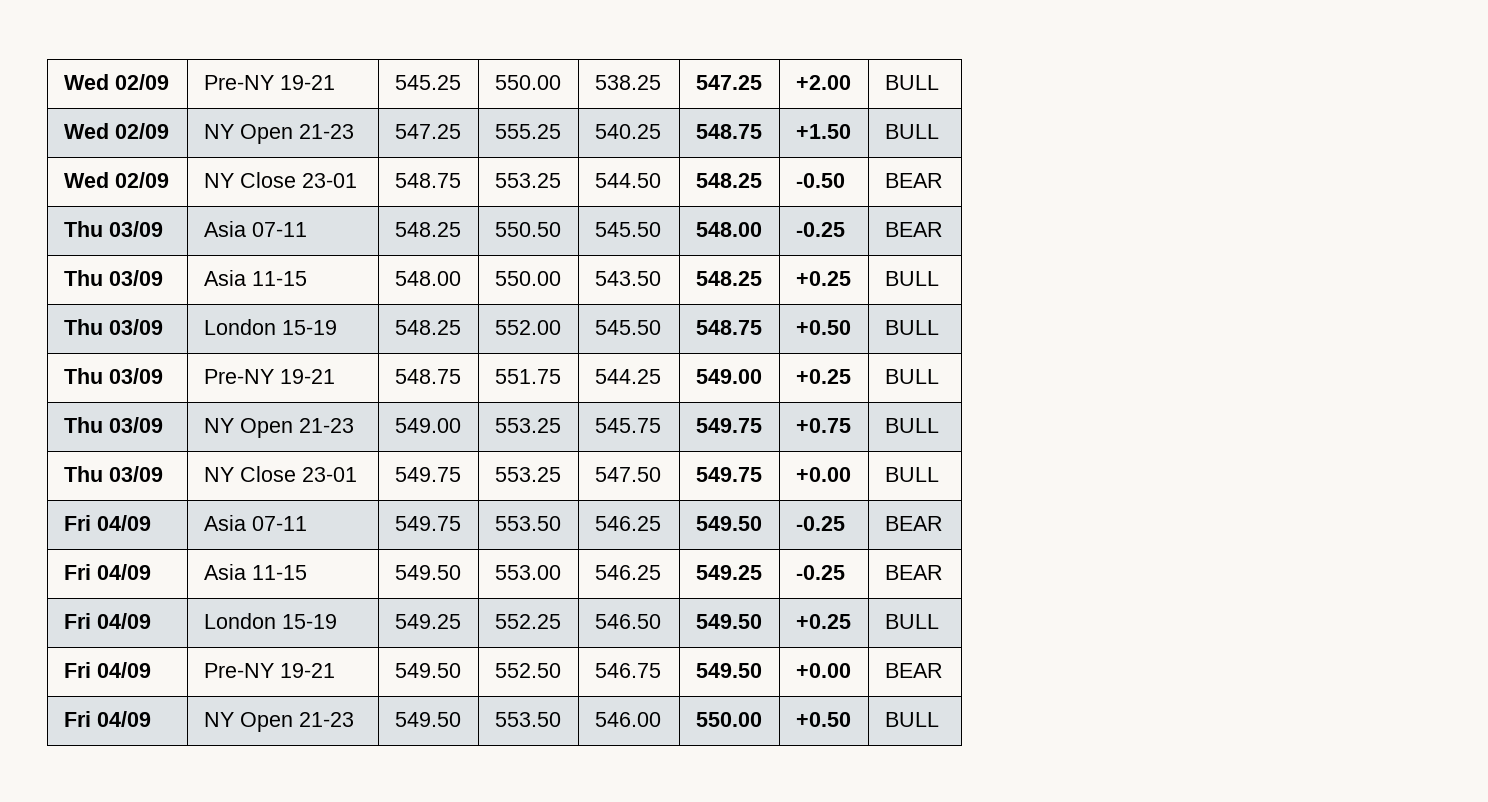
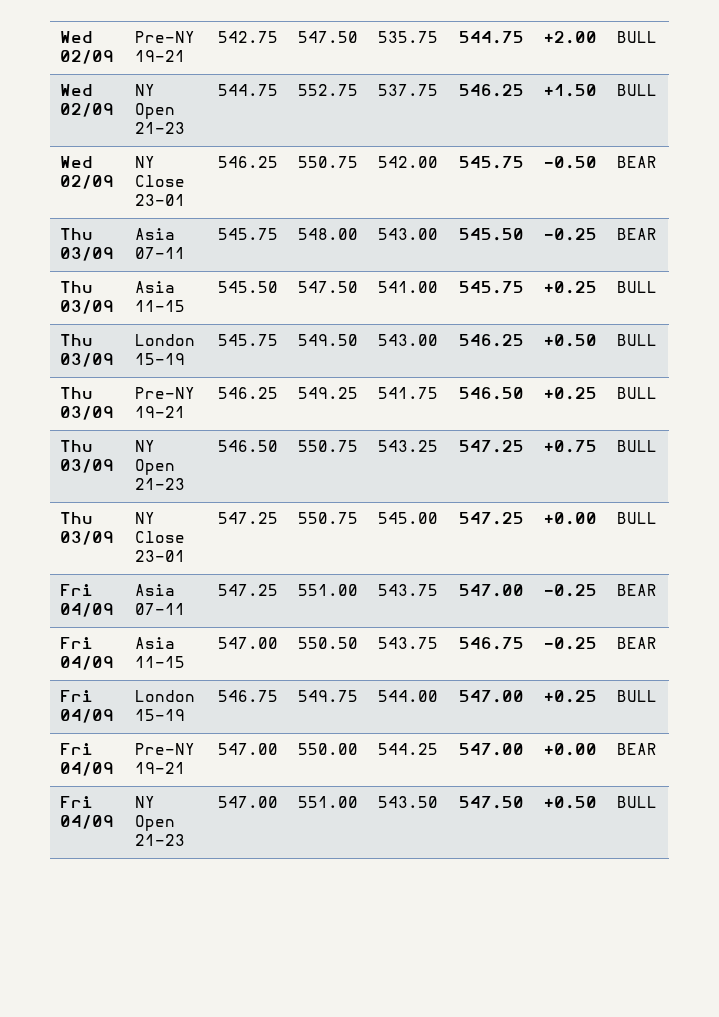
- Wed 02/09 | Pre-NY 19-21 | 545.25 | 550.00 | 538.25 | 547.25 | +2.00 | BULL
+ Wed 02/09 | Pre-NY 19-21 | 542.75 | 547.50 | 535.75 | 544.75 | +2.00 | BULL
- Wed 02/09 | NY Open 21-23 | 547.25 | 555.25 | 540.25 | 548.75 | +1.50 | BULL
+ Wed 02/09 | NY Open 21-23 | 544.75 | 552.75 | 537.75 | 546.25 | +1.50 | BULL
- Wed 02/09 | NY Close 23-01 | 548.75 | 553.25 | 544.50 | 548.25 | -0.50 | BEAR
+ Wed 02/09 | NY Close 23-01 | 546.25 | 550.75 | 542.00 | 545.75 | -0.50 | BEAR
- Thu 03/09 | Asia 07-11 | 548.25 | 550.50 | 545.50 | 548.00 | -0.25 | BEAR
+ Thu 03/09 | Asia 07-11 | 545.75 | 548.00 | 543.00 | 545.50 | -0.25 | BEAR
- Thu 03/09 | Asia 11-15 | 548.00 | 550.00 | 543.50 | 548.25 | +0.25 | BULL
+ Thu 03/09 | Asia 11-15 | 545.50 | 547.50 | 541.00 | 545.75 | +0.25 | BULL
- Thu 03/09 | London 15-19 | 548.25 | 552.00 | 545.50 | 548.75 | +0.50 | BULL
+ Thu 03/09 | London 15-19 | 545.75 | 549.50 | 543.00 | 546.25 | +0.50 | BULL
- Thu 03/09 | Pre-NY 19-21 | 548.75 | 551.75 | 544.25 | 549.00 | +0.25 | BULL
+ Thu 03/09 | Pre-NY 19-21 | 546.25 | 549.25 | 541.75 | 546.50 | +0.25 | BULL
- Thu 03/09 | NY Open 21-23 | 549.00 | 553.25 | 545.75 | 549.75 | +0.75 | BULL
+ Thu 03/09 | NY Open 21-23 | 546.50 | 550.75 | 543.25 | 547.25 | +0.75 | BULL
- Thu 03/09 | NY Close 23-01 | 549.75 | 553.25 | 547.50 | 549.75 | +0.00 | BULL
+ Thu 03/09 | NY Close 23-01 | 547.25 | 550.75 | 545.00 | 547.25 | +0.00 | BULL
- Fri 04/09 | Asia 07-11 | 549.75 | 553.50 | 546.25 | 549.50 | -0.25 | BEAR
+ Fri 04/09 | Asia 07-11 | 547.25 | 551.00 | 543.75 | 547.00 | -0.25 | BEAR
- Fri 04/09 | Asia 11-15 | 549.50 | 553.00 | 546.25 | 549.25 | -0.25 | BEAR
+ Fri 04/09 | Asia 11-15 | 547.00 | 550.50 | 543.75 | 546.75 | -0.25 | BEAR
- Fri 04/09 | London 15-19 | 549.25 | 552.25 | 546.50 | 549.50 | +0.25 | BULL
+ Fri 04/09 | London 15-19 | 546.75 | 549.75 | 544.00 | 547.00 | +0.25 | BULL
- Fri 04/09 | Pre-NY 19-21 | 549.50 | 552.50 | 546.75 | 549.50 | +0.00 | BEAR
+ Fri 04/09 | Pre-NY 19-21 | 547.00 | 550.00 | 544.25 | 547.00 | +0.00 | BEAR
- Fri 04/09 | NY Open 21-23 | 549.50 | 553.50 | 546.00 | 550.00 | +0.50 | BULL
+ Fri 04/09 | NY Open 21-23 | 547.00 | 551.00 | 543.50 | 547.50 | +0.50 | BULL

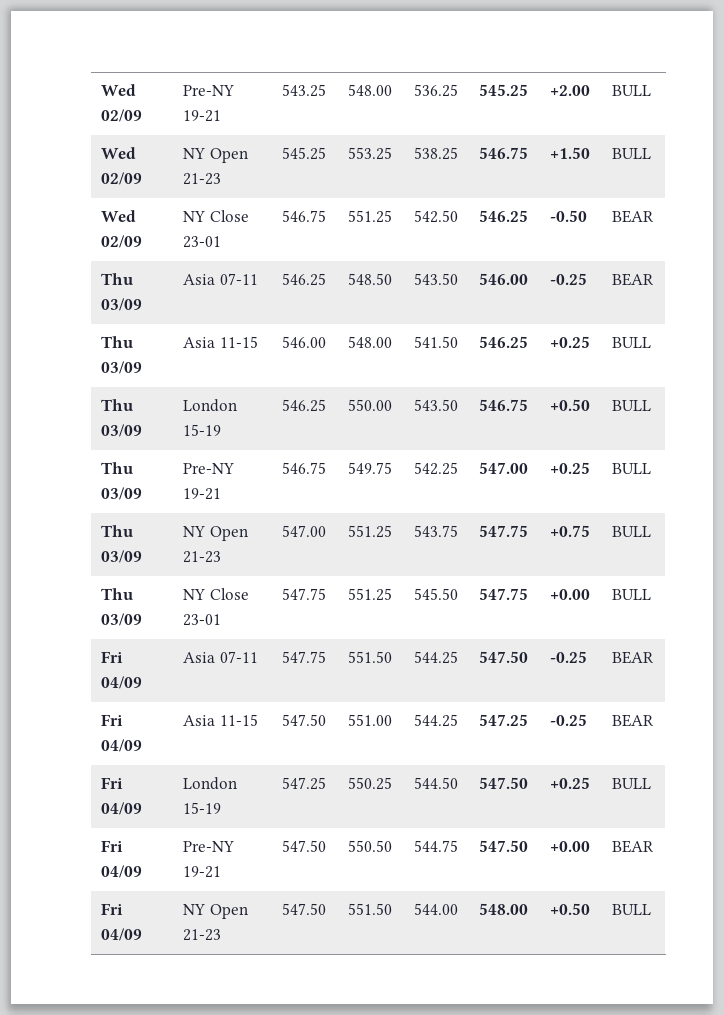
- Wed 02/09 | Pre-NY 19-21 | 542.75 | 547.50 | 535.75 | 544.75 | +2.00 | BULL
+ Wed 02/09 | Pre-NY 19-21 | 543.25 | 548.00 | 536.25 | 545.25 | +2.00 | BULL
- Wed 02/09 | NY Open 21-23 | 544.75 | 552.75 | 537.75 | 546.25 | +1.50 | BULL
+ Wed 02/09 | NY Open 21-23 | 545.25 | 553.25 | 538.25 | 546.75 | +1.50 | BULL
- Wed 02/09 | NY Close 23-01 | 546.25 | 550.75 | 542.00 | 545.75 | -0.50 | BEAR
+ Wed 02/09 | NY Close 23-01 | 546.75 | 551.25 | 542.50 | 546.25 | -0.50 | BEAR
- Thu 03/09 | Asia 07-11 | 545.75 | 548.00 | 543.00 | 545.50 | -0.25 | BEAR
+ Thu 03/09 | Asia 07-11 | 546.25 | 548.50 | 543.50 | 546.00 | -0.25 | BEAR
- Thu 03/09 | Asia 11-15 | 545.50 | 547.50 | 541.00 | 545.75 | +0.25 | BULL
+ Thu 03/09 | Asia 11-15 | 546.00 | 548.00 | 541.50 | 546.25 | +0.25 | BULL
- Thu 03/09 | London 15-19 | 545.75 | 549.50 | 543.00 | 546.25 | +0.50 | BULL
+ Thu 03/09 | London 15-19 | 546.25 | 550.00 | 543.50 | 546.75 | +0.50 | BULL
- Thu 03/09 | Pre-NY 19-21 | 546.25 | 549.25 | 541.75 | 546.50 | +0.25 | BULL
+ Thu 03/09 | Pre-NY 19-21 | 546.75 | 549.75 | 542.25 | 547.00 | +0.25 | BULL
- Thu 03/09 | NY Open 21-23 | 546.50 | 550.75 | 543.25 | 547.25 | +0.75 | BULL
+ Thu 03/09 | NY Open 21-23 | 547.00 | 551.25 | 543.75 | 547.75 | +0.75 | BULL
- Thu 03/09 | NY Close 23-01 | 547.25 | 550.75 | 545.00 | 547.25 | +0.00 | BULL
+ Thu 03/09 | NY Close 23-01 | 547.75 | 551.25 | 545.50 | 547.75 | +0.00 | BULL
- Fri 04/09 | Asia 07-11 | 547.25 | 551.00 | 543.75 | 547.00 | -0.25 | BEAR
+ Fri 04/09 | Asia 07-11 | 547.75 | 551.50 | 544.25 | 547.50 | -0.25 | BEAR
- Fri 04/09 | Asia 11-15 | 547.00 | 550.50 | 543.75 | 546.75 | -0.25 | BEAR
+ Fri 04/09 | Asia 11-15 | 547.50 | 551.00 | 544.25 | 547.25 | -0.25 | BEAR
- Fri 04/09 | London 15-19 | 546.75 | 549.75 | 544.00 | 547.00 | +0.25 | BULL
+ Fri 04/09 | London 15-19 | 547.25 | 550.25 | 544.50 | 547.50 | +0.25 | BULL
- Fri 04/09 | Pre-NY 19-21 | 547.00 | 550.00 | 544.25 | 547.00 | +0.00 | BEAR
+ Fri 04/09 | Pre-NY 19-21 | 547.50 | 550.50 | 544.75 | 547.50 | +0.00 | BEAR
- Fri 04/09 | NY Open 21-23 | 547.00 | 551.00 | 543.50 | 547.50 | +0.50 | BULL
+ Fri 04/09 | NY Open 21-23 | 547.50 | 551.50 | 544.00 | 548.00 | +0.50 | BULL

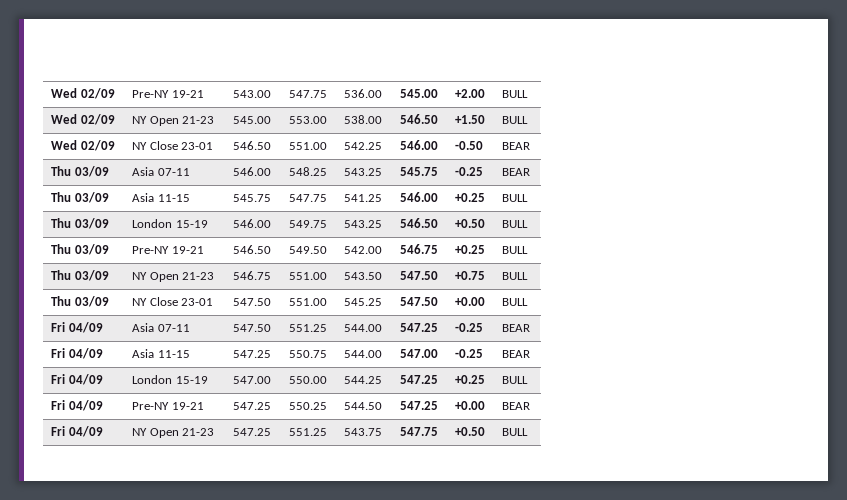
- Wed 02/09 | Pre-NY 19-21 | 543.25 | 548.00 | 536.25 | 545.25 | +2.00 | BULL
+ Wed 02/09 | Pre-NY 19-21 | 543.00 | 547.75 | 536.00 | 545.00 | +2.00 | BULL
- Wed 02/09 | NY Open 21-23 | 545.25 | 553.25 | 538.25 | 546.75 | +1.50 | BULL
+ Wed 02/09 | NY Open 21-23 | 545.00 | 553.00 | 538.00 | 546.50 | +1.50 | BULL
- Wed 02/09 | NY Close 23-01 | 546.75 | 551.25 | 542.50 | 546.25 | -0.50 | BEAR
+ Wed 02/09 | NY Close 23-01 | 546.50 | 551.00 | 542.25 | 546.00 | -0.50 | BEAR
- Thu 03/09 | Asia 07-11 | 546.25 | 548.50 | 543.50 | 546.00 | -0.25 | BEAR
+ Thu 03/09 | Asia 07-11 | 546.00 | 548.25 | 543.25 | 545.75 | -0.25 | BEAR
- Thu 03/09 | Asia 11-15 | 546.00 | 548.00 | 541.50 | 546.25 | +0.25 | BULL
+ Thu 03/09 | Asia 11-15 | 545.75 | 547.75 | 541.25 | 546.00 | +0.25 | BULL
- Thu 03/09 | London 15-19 | 546.25 | 550.00 | 543.50 | 546.75 | +0.50 | BULL
+ Thu 03/09 | London 15-19 | 546.00 | 549.75 | 543.25 | 546.50 | +0.50 | BULL
- Thu 03/09 | Pre-NY 19-21 | 546.75 | 549.75 | 542.25 | 547.00 | +0.25 | BULL
+ Thu 03/09 | Pre-NY 19-21 | 546.50 | 549.50 | 542.00 | 546.75 | +0.25 | BULL
- Thu 03/09 | NY Open 21-23 | 547.00 | 551.25 | 543.75 | 547.75 | +0.75 | BULL
+ Thu 03/09 | NY Open 21-23 | 546.75 | 551.00 | 543.50 | 547.50 | +0.75 | BULL
- Thu 03/09 | NY Close 23-01 | 547.75 | 551.25 | 545.50 | 547.75 | +0.00 | BULL
+ Thu 03/09 | NY Close 23-01 | 547.50 | 551.00 | 545.25 | 547.50 | +0.00 | BULL
- Fri 04/09 | Asia 07-11 | 547.75 | 551.50 | 544.25 | 547.50 | -0.25 | BEAR
+ Fri 04/09 | Asia 07-11 | 547.50 | 551.25 | 544.00 | 547.25 | -0.25 | BEAR
- Fri 04/09 | Asia 11-15 | 547.50 | 551.00 | 544.25 | 547.25 | -0.25 | BEAR
+ Fri 04/09 | Asia 11-15 | 547.25 | 550.75 | 544.00 | 547.00 | -0.25 | BEAR
- Fri 04/09 | London 15-19 | 547.25 | 550.25 | 544.50 | 547.50 | +0.25 | BULL
+ Fri 04/09 | London 15-19 | 547.00 | 550.00 | 544.25 | 547.25 | +0.25 | BULL
- Fri 04/09 | Pre-NY 19-21 | 547.50 | 550.50 | 544.75 | 547.50 | +0.00 | BEAR
+ Fri 04/09 | Pre-NY 19-21 | 547.25 | 550.25 | 544.50 | 547.25 | +0.00 | BEAR
- Fri 04/09 | NY Open 21-23 | 547.50 | 551.50 | 544.00 | 548.00 | +0.50 | BULL
+ Fri 04/09 | NY Open 21-23 | 547.25 | 551.25 | 543.75 | 547.75 | +0.50 | BULL

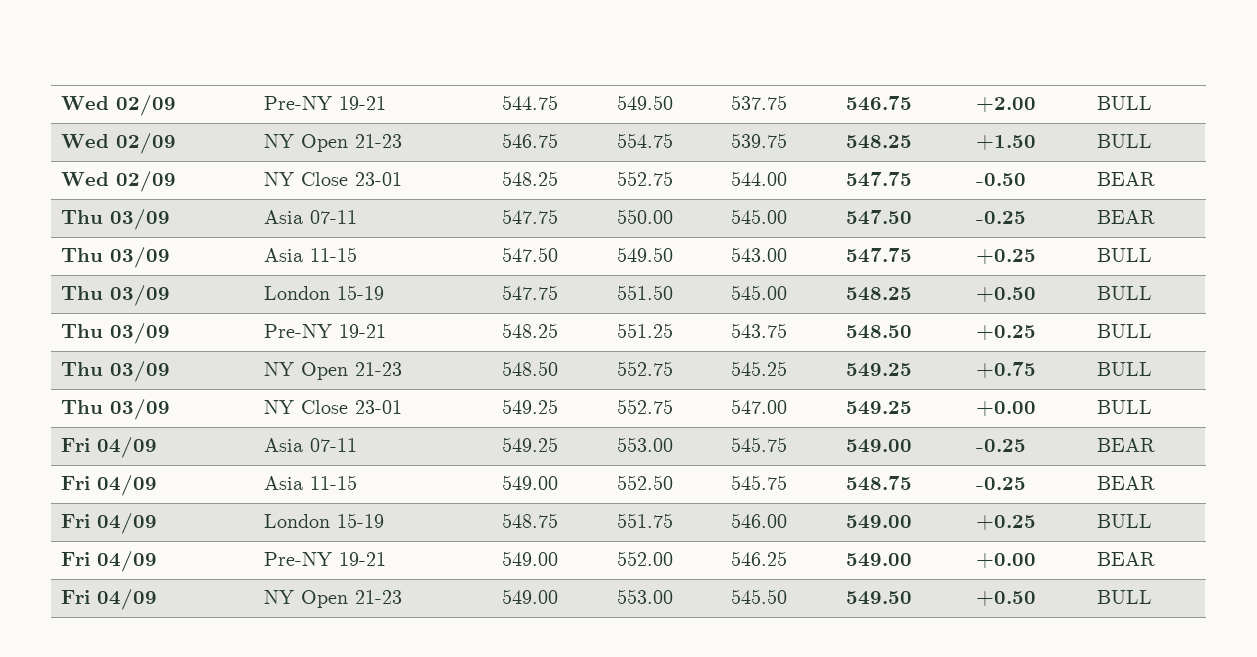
- Wed 02/09 | Pre-NY 19-21 | 543.00 | 547.75 | 536.00 | 545.00 | +2.00 | BULL
+ Wed 02/09 | Pre-NY 19-21 | 544.75 | 549.50 | 537.75 | 546.75 | +2.00 | BULL
- Wed 02/09 | NY Open 21-23 | 545.00 | 553.00 | 538.00 | 546.50 | +1.50 | BULL
+ Wed 02/09 | NY Open 21-23 | 546.75 | 554.75 | 539.75 | 548.25 | +1.50 | BULL
- Wed 02/09 | NY Close 23-01 | 546.50 | 551.00 | 542.25 | 546.00 | -0.50 | BEAR
+ Wed 02/09 | NY Close 23-01 | 548.25 | 552.75 | 544.00 | 547.75 | -0.50 | BEAR
- Thu 03/09 | Asia 07-11 | 546.00 | 548.25 | 543.25 | 545.75 | -0.25 | BEAR
+ Thu 03/09 | Asia 07-11 | 547.75 | 550.00 | 545.00 | 547.50 | -0.25 | BEAR
- Thu 03/09 | Asia 11-15 | 545.75 | 547.75 | 541.25 | 546.00 | +0.25 | BULL
+ Thu 03/09 | Asia 11-15 | 547.50 | 549.50 | 543.00 | 547.75 | +0.25 | BULL
- Thu 03/09 | London 15-19 | 546.00 | 549.75 | 543.25 | 546.50 | +0.50 | BULL
+ Thu 03/09 | London 15-19 | 547.75 | 551.50 | 545.00 | 548.25 | +0.50 | BULL
- Thu 03/09 | Pre-NY 19-21 | 546.50 | 549.50 | 542.00 | 546.75 | +0.25 | BULL
+ Thu 03/09 | Pre-NY 19-21 | 548.25 | 551.25 | 543.75 | 548.50 | +0.25 | BULL
- Thu 03/09 | NY Open 21-23 | 546.75 | 551.00 | 543.50 | 547.50 | +0.75 | BULL
+ Thu 03/09 | NY Open 21-23 | 548.50 | 552.75 | 545.25 | 549.25 | +0.75 | BULL
- Thu 03/09 | NY Close 23-01 | 547.50 | 551.00 | 545.25 | 547.50 | +0.00 | BULL
+ Thu 03/09 | NY Close 23-01 | 549.25 | 552.75 | 547.00 | 549.25 | +0.00 | BULL
- Fri 04/09 | Asia 07-11 | 547.50 | 551.25 | 544.00 | 547.25 | -0.25 | BEAR
+ Fri 04/09 | Asia 07-11 | 549.25 | 553.00 | 545.75 | 549.00 | -0.25 | BEAR
- Fri 04/09 | Asia 11-15 | 547.25 | 550.75 | 544.00 | 547.00 | -0.25 | BEAR
+ Fri 04/09 | Asia 11-15 | 549.00 | 552.50 | 545.75 | 548.75 | -0.25 | BEAR
- Fri 04/09 | London 15-19 | 547.00 | 550.00 | 544.25 | 547.25 | +0.25 | BULL
+ Fri 04/09 | London 15-19 | 548.75 | 551.75 | 546.00 | 549.00 | +0.25 | BULL
- Fri 04/09 | Pre-NY 19-21 | 547.25 | 550.25 | 544.50 | 547.25 | +0.00 | BEAR
+ Fri 04/09 | Pre-NY 19-21 | 549.00 | 552.00 | 546.25 | 549.00 | +0.00 | BEAR
- Fri 04/09 | NY Open 21-23 | 547.25 | 551.25 | 543.75 | 547.75 | +0.50 | BULL
+ Fri 04/09 | NY Open 21-23 | 549.00 | 553.00 | 545.50 | 549.50 | +0.50 | BULL

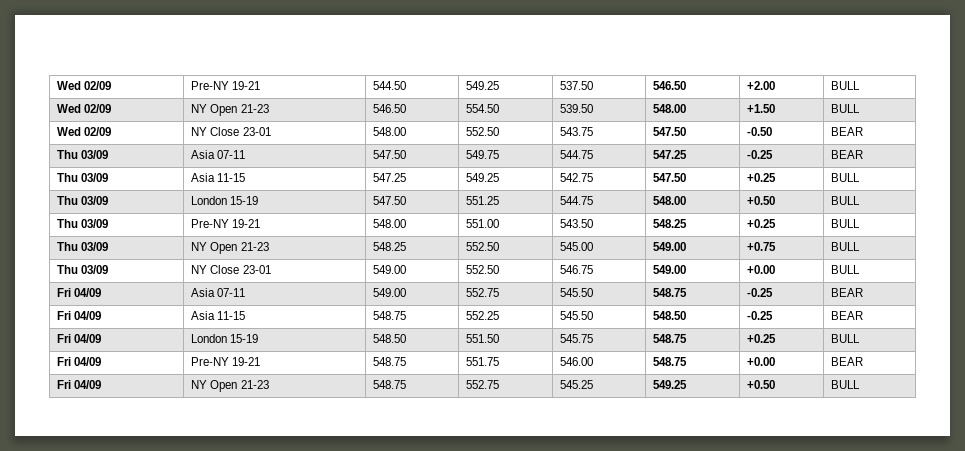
- Wed 02/09 | Pre-NY 19-21 | 544.75 | 549.50 | 537.75 | 546.75 | +2.00 | BULL
+ Wed 02/09 | Pre-NY 19-21 | 544.50 | 549.25 | 537.50 | 546.50 | +2.00 | BULL
- Wed 02/09 | NY Open 21-23 | 546.75 | 554.75 | 539.75 | 548.25 | +1.50 | BULL
+ Wed 02/09 | NY Open 21-23 | 546.50 | 554.50 | 539.50 | 548.00 | +1.50 | BULL
- Wed 02/09 | NY Close 23-01 | 548.25 | 552.75 | 544.00 | 547.75 | -0.50 | BEAR
+ Wed 02/09 | NY Close 23-01 | 548.00 | 552.50 | 543.75 | 547.50 | -0.50 | BEAR
- Thu 03/09 | Asia 07-11 | 547.75 | 550.00 | 545.00 | 547.50 | -0.25 | BEAR
+ Thu 03/09 | Asia 07-11 | 547.50 | 549.75 | 544.75 | 547.25 | -0.25 | BEAR
- Thu 03/09 | Asia 11-15 | 547.50 | 549.50 | 543.00 | 547.75 | +0.25 | BULL
+ Thu 03/09 | Asia 11-15 | 547.25 | 549.25 | 542.75 | 547.50 | +0.25 | BULL
- Thu 03/09 | London 15-19 | 547.75 | 551.50 | 545.00 | 548.25 | +0.50 | BULL
+ Thu 03/09 | London 15-19 | 547.50 | 551.25 | 544.75 | 548.00 | +0.50 | BULL
- Thu 03/09 | Pre-NY 19-21 | 548.25 | 551.25 | 543.75 | 548.50 | +0.25 | BULL
+ Thu 03/09 | Pre-NY 19-21 | 548.00 | 551.00 | 543.50 | 548.25 | +0.25 | BULL
- Thu 03/09 | NY Open 21-23 | 548.50 | 552.75 | 545.25 | 549.25 | +0.75 | BULL
+ Thu 03/09 | NY Open 21-23 | 548.25 | 552.50 | 545.00 | 549.00 | +0.75 | BULL
- Thu 03/09 | NY Close 23-01 | 549.25 | 552.75 | 547.00 | 549.25 | +0.00 | BULL
+ Thu 03/09 | NY Close 23-01 | 549.00 | 552.50 | 546.75 | 549.00 | +0.00 | BULL
- Fri 04/09 | Asia 07-11 | 549.25 | 553.00 | 545.75 | 549.00 | -0.25 | BEAR
+ Fri 04/09 | Asia 07-11 | 549.00 | 552.75 | 545.50 | 548.75 | -0.25 | BEAR
- Fri 04/09 | Asia 11-15 | 549.00 | 552.50 | 545.75 | 548.75 | -0.25 | BEAR
+ Fri 04/09 | Asia 11-15 | 548.75 | 552.25 | 545.50 | 548.50 | -0.25 | BEAR
- Fri 04/09 | London 15-19 | 548.75 | 551.75 | 546.00 | 549.00 | +0.25 | BULL
+ Fri 04/09 | London 15-19 | 548.50 | 551.50 | 545.75 | 548.75 | +0.25 | BULL
- Fri 04/09 | Pre-NY 19-21 | 549.00 | 552.00 | 546.25 | 549.00 | +0.00 | BEAR
+ Fri 04/09 | Pre-NY 19-21 | 548.75 | 551.75 | 546.00 | 548.75 | +0.00 | BEAR
- Fri 04/09 | NY Open 21-23 | 549.00 | 553.00 | 545.50 | 549.50 | +0.50 | BULL
+ Fri 04/09 | NY Open 21-23 | 548.75 | 552.75 | 545.25 | 549.25 | +0.50 | BULL

